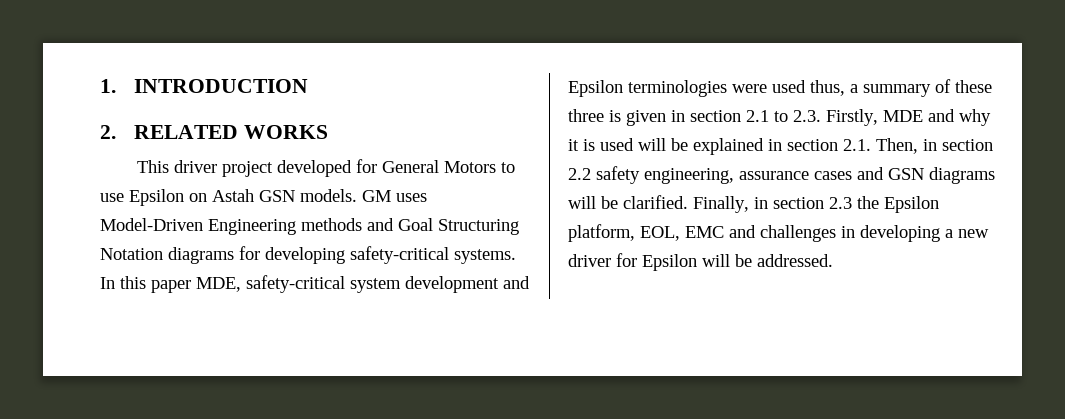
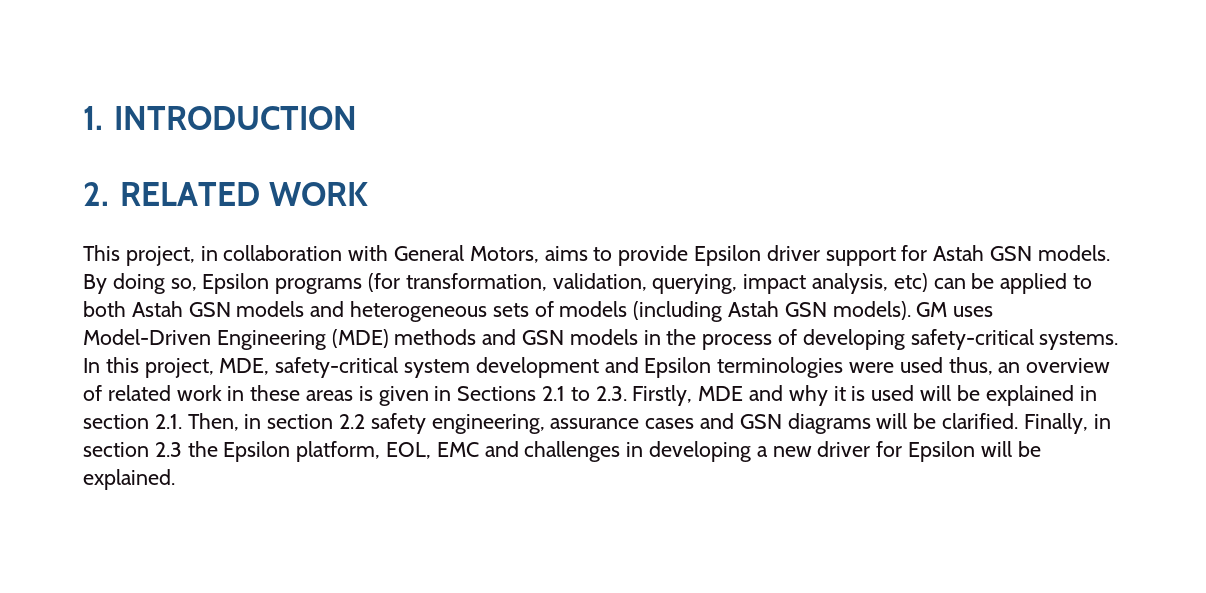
- 2. RELATED WORKS
+ 2. RELATED WORK
- This driver project developed for General Motors to use Epsilon on Astah GSN models.
+ This project, in collaboration with General Motors, aims to provide Epsilon driver support for Astah GSN models. By doing so, Epsilon programs (for transformation, validation, querying, impact analysis, etc) can be applied to both Astah GSN models and heterogeneous sets of models (including Astah GSN models).
- GM uses Model-Driven Engineering methods and Goal Structuring Notation diagrams for developing safety-critical systems.
+ GM uses Model-Driven Engineering (MDE) methods and GSN models in the process of developing safety-critical systems.
- In this paper MDE, safety-critical system development and Epsilon terminologies were used thus, a summary of these three is given in section 2.1 to 2.3. Firstly, MDE and why it is used will be explained in section 2.1. Then, in section 2.2 safety engineering, assurance cases and GSN diagrams will be clarified.
+ In this project, MDE, safety-critical system development and Epsilon terminologies were used thus, an overview of related work in these areas is given in Sections 2.1 to 2.3. Firstly, MDE and why it is used will be explained in section 2.1. Then, in section 2.2 safety engineering, assurance cases and GSN diagrams will be clarified.
- Finally, in section 2.3 the Epsilon platform, EOL, EMC and challenges in developing a new driver for Epsilon will be addressed.
+ Finally, in section 2.3 the Epsilon platform, EOL, EMC and challenges in developing a new driver for Epsilon will be explained.

